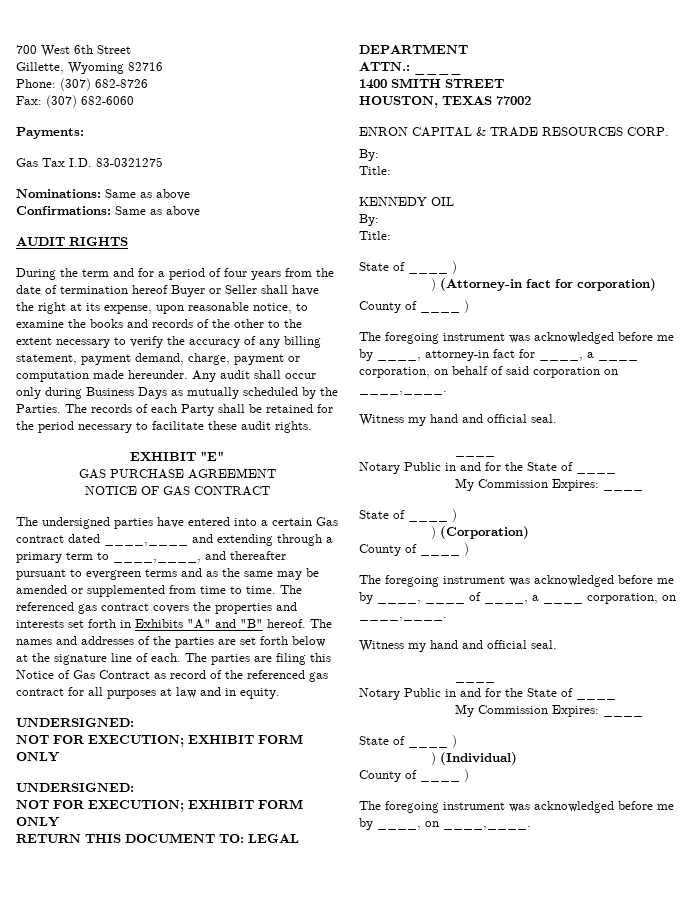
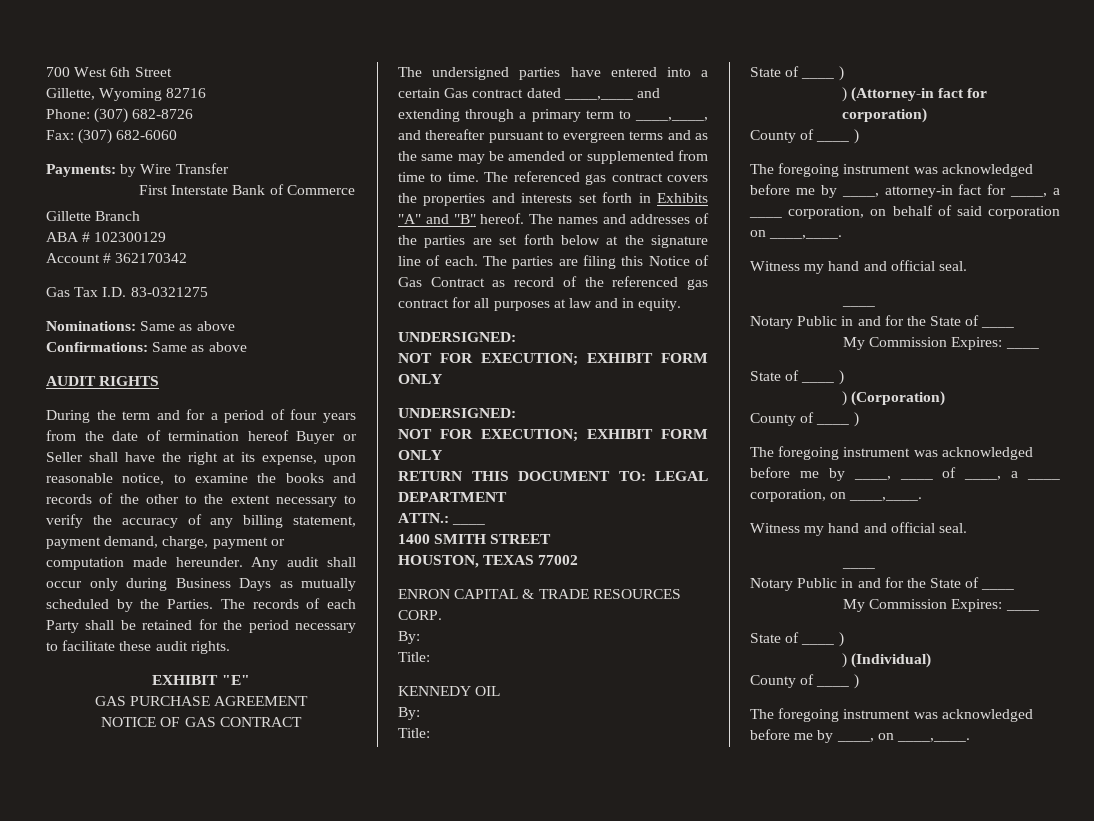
- Payments:
+ Payments: by Wire Transfer
+ First Interstate Bank of Commerce
+ Gillette Branch
+ ABA # 102300129
+ Account # 362170342

